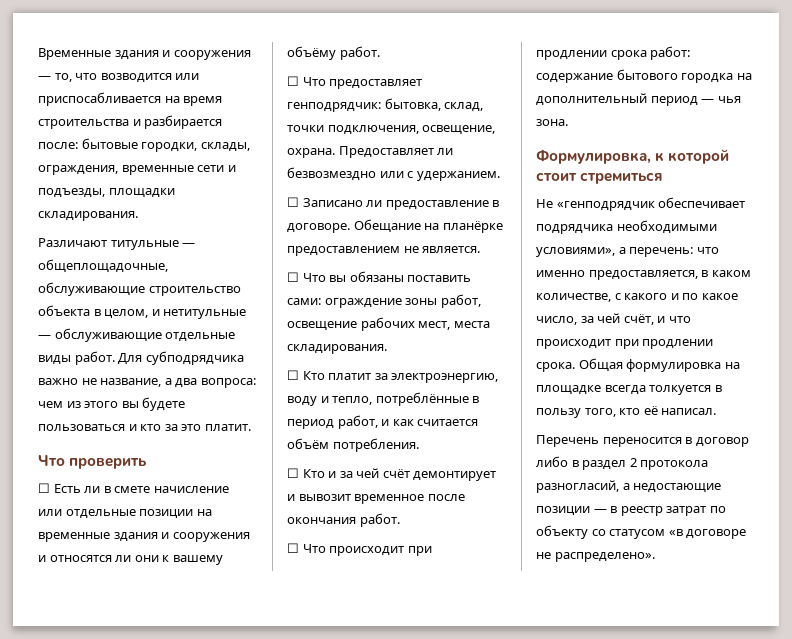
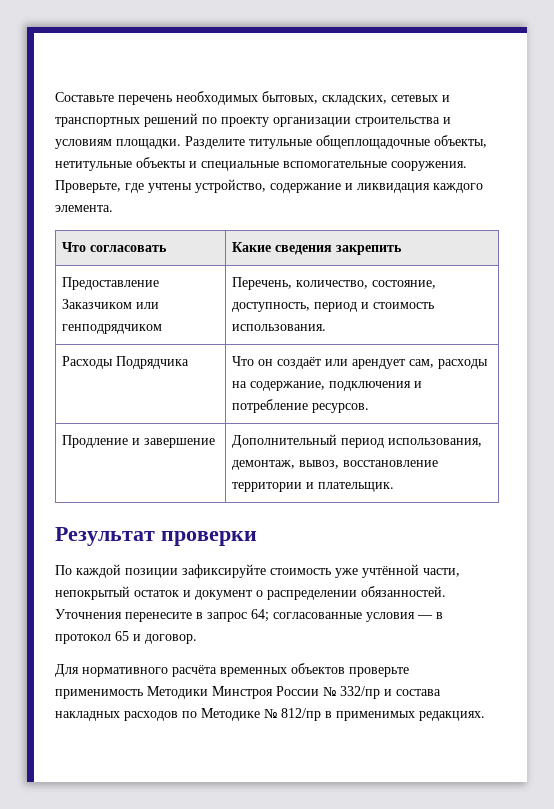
- Временные здания и сооружения — то, что возводится или приспосабливается на время строительства и разбирается после: бытовые городки, склады, ограждения, временные сети и подъезды, площадки складирования.
- Различают титульные — общеплощадочные, обслуживающие строительство объекта в целом, и нетитульные — обслуживающие отдельные виды работ. Для субподрядчика важно не название, а два вопроса: чем из этого вы будете пользоваться и кто за это платит.
- Что проверить
- ☐ Есть ли в смете начисление или отдельные позиции на временные здания и сооружения и относятся ли они к вашему объёму работ.
- ☐ Что предоставляет генподрядчик: бытовка, склад, точки подключения, освещение, охрана. Предоставляет ли безвозмездно или с удержанием.
- ☐ Записано ли предоставление в договоре. Обещание на планёрке предоставлением не является.
- ☐ Что вы обязаны поставить сами: ограждение зоны работ, освещение рабочих мест, места складирования.
- ☐ Кто платит за электроэнергию, воду и тепло, потреблённые в период работ, и как считается объём потребления.
- ☐ Кто и за чей счёт демонтирует и вывозит временное после окончания работ.
- ☐ Что происходит при продлении срока работ: содержание бытового городка на дополнительный период — чья зона.
- Формулировка, к которой стоит стремиться
- Не «генподрядчик обеспечивает подрядчика необходимыми условиями», а перечень: что именно предоставляется, в каком количестве, с какого и по какое число, за чей счёт, и что происходит при продлении срока. Общая формулировка на площадке всегда толкуется в пользу того, кто её написал.
- Перечень переносится в договор либо в раздел 2 протокола разногласий, а недостающие позиции — в реестр затрат по объекту со статусом «в договоре не распределено».
+ Составьте перечень необходимых бытовых, складских, сетевых и транспортных решений по проекту организации строительства и условиям площадки. Разделите титульные общеплощадочные объекты, нетитульные объекты и специальные вспомогательные сооружения. Проверьте, где учтены устройство, содержание и ликвидация каждого элемента.
+ Что согласовать | Какие сведения закрепить
+ Предоставление Заказчиком или генподрядчиком | Перечень, количество, состояние, доступность, период и стоимость использования.
+ Расходы Подрядчика | Что он создаёт или арендует сам, расходы на содержание, подключения и потребление ресурсов.
+ Продление и завершение | Дополнительный период использования, демонтаж, вывоз, восстановление территории и плательщик.
+ Результат проверки
+ По каждой позиции зафиксируйте стоимость уже учтённой части, непокрытый остаток и документ о распределении обязанностей. Уточнения перенесите в запрос 64; согласованные условия — в протокол 65 и договор.
+ Для нормативного расчёта временных объектов проверьте применимость Методики Минстроя России № 332/пр и состава накладных расходов по Методике № 812/пр в применимых редакциях.

